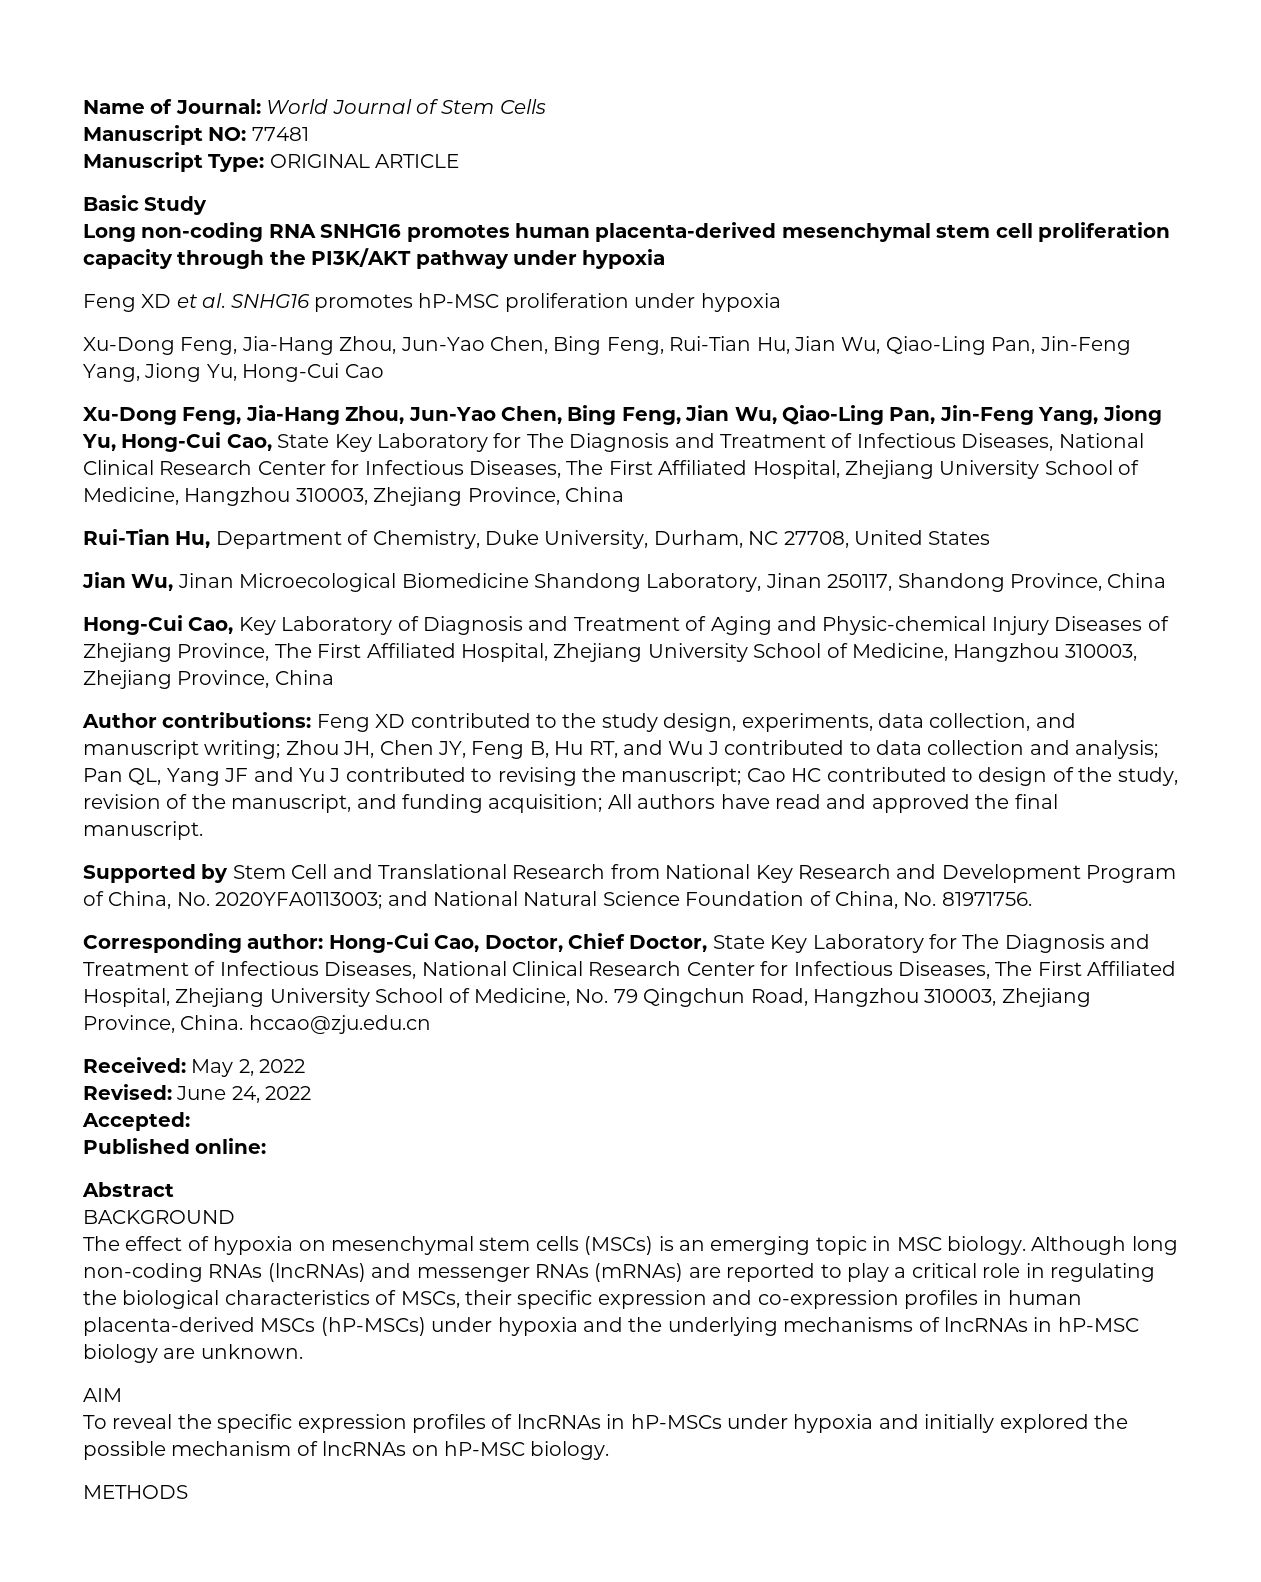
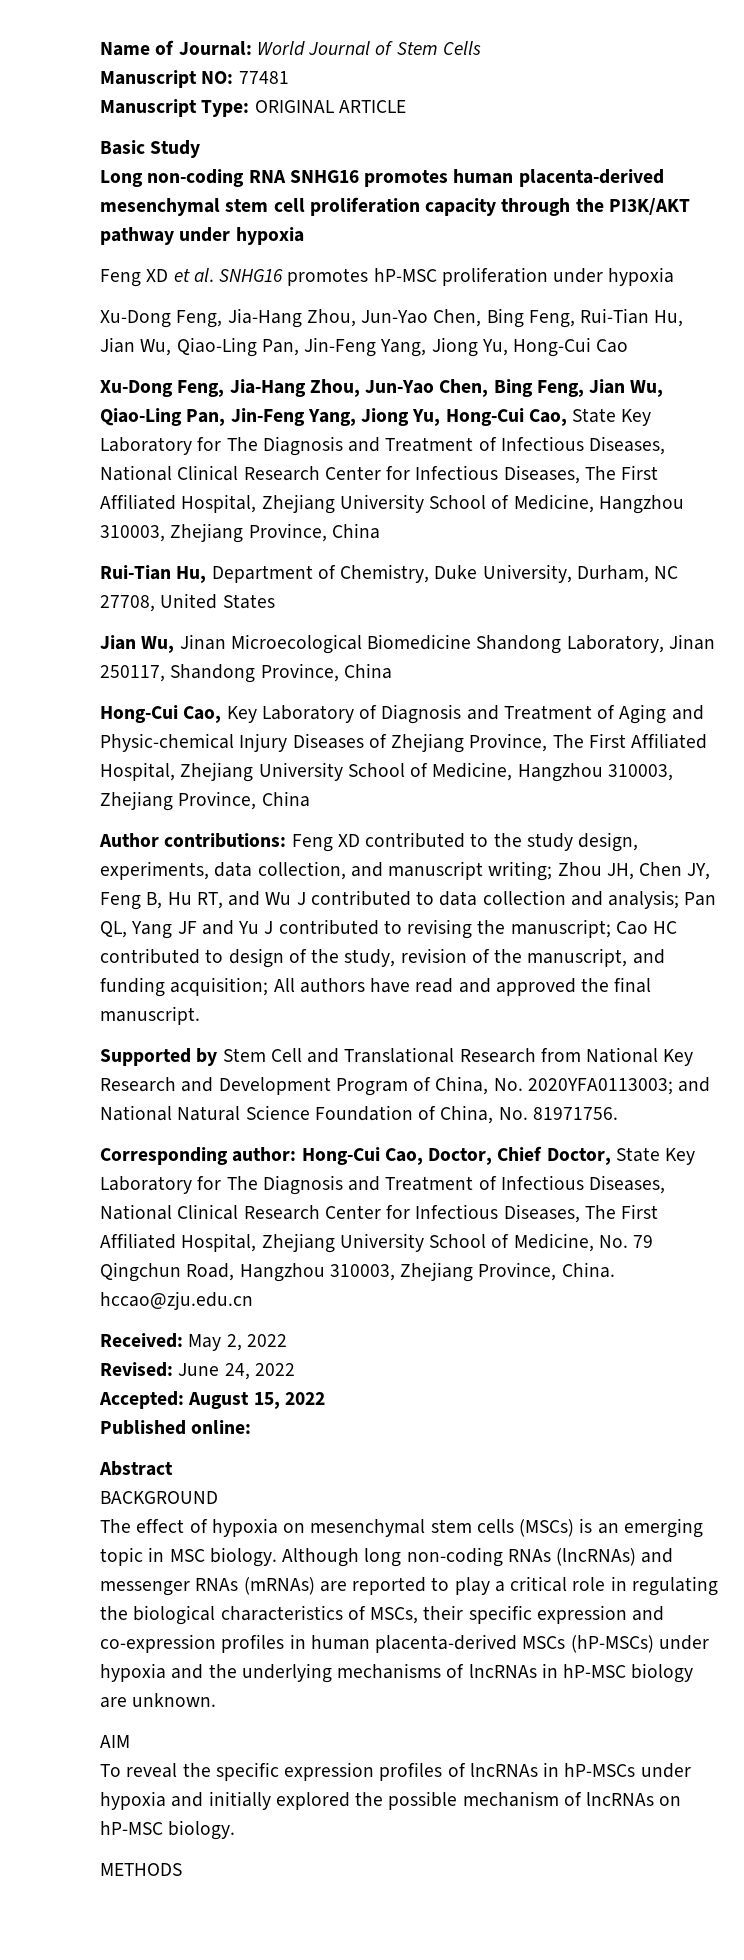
- Accepted:
+ Accepted: August 15, 2022

